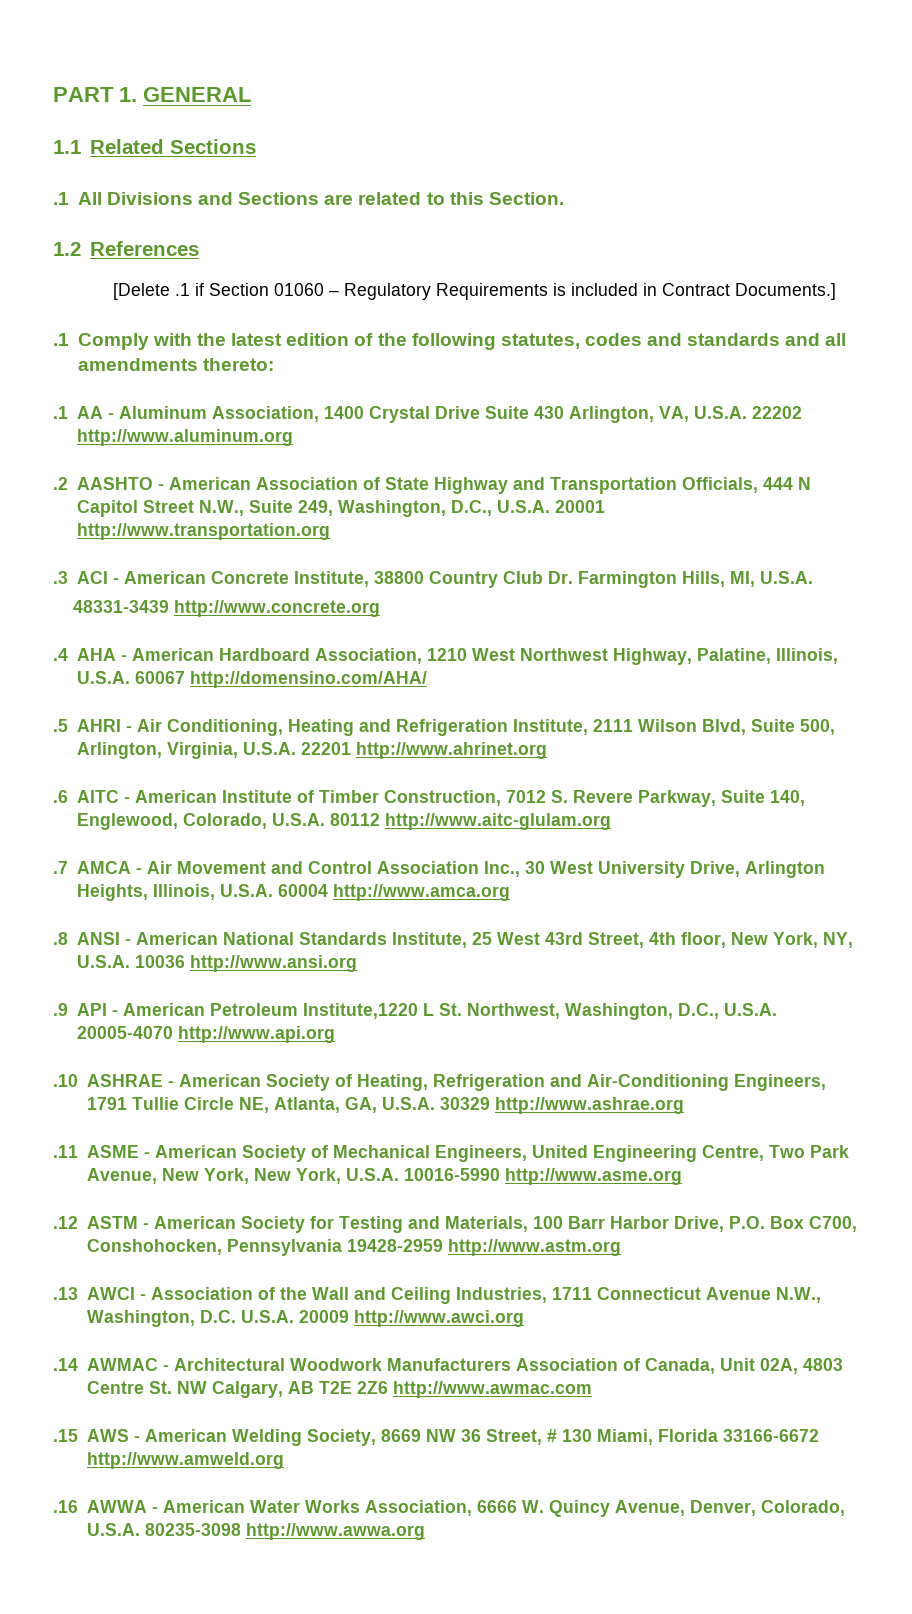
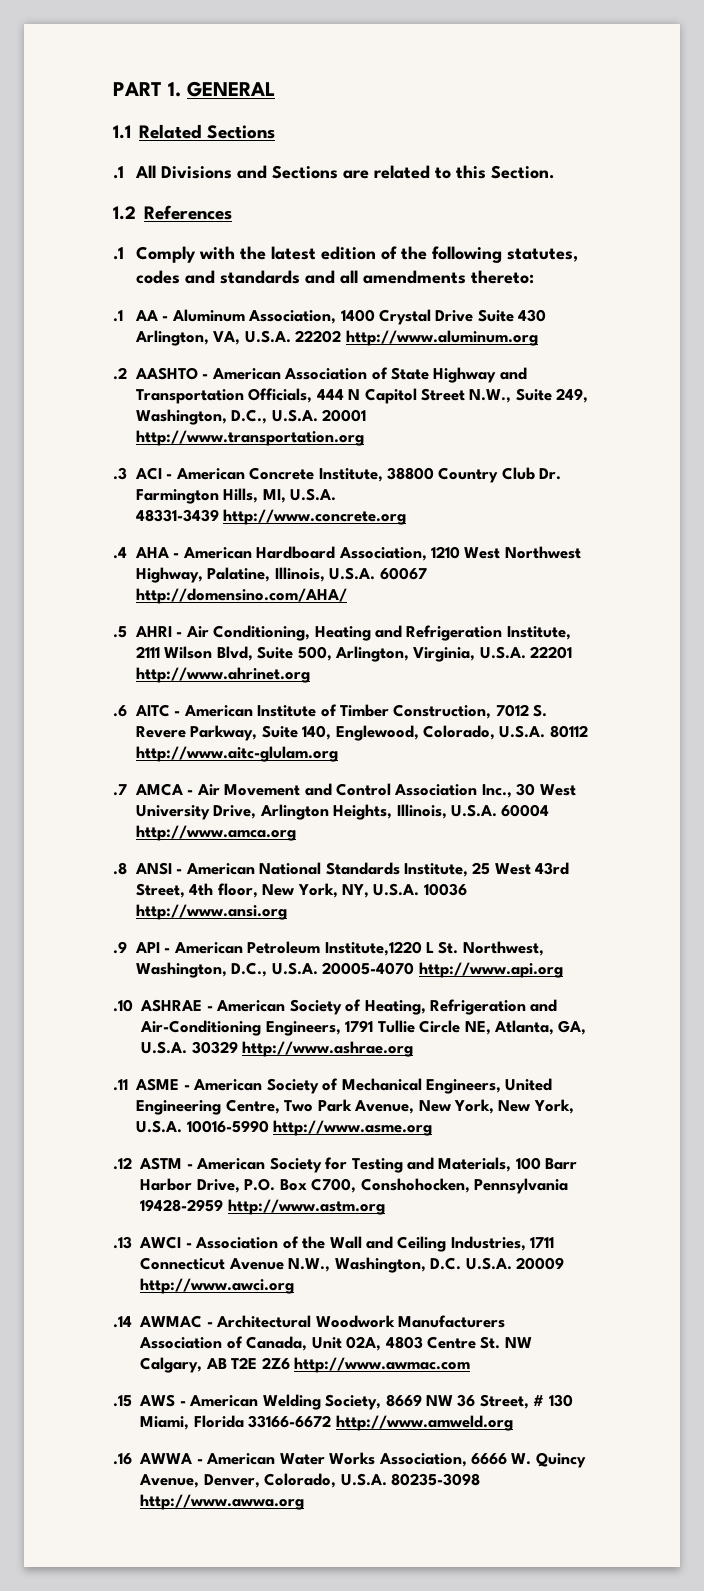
- [Delete .1 if Section 01060 – Regulatory Requirements is included in Contract Documents.]

